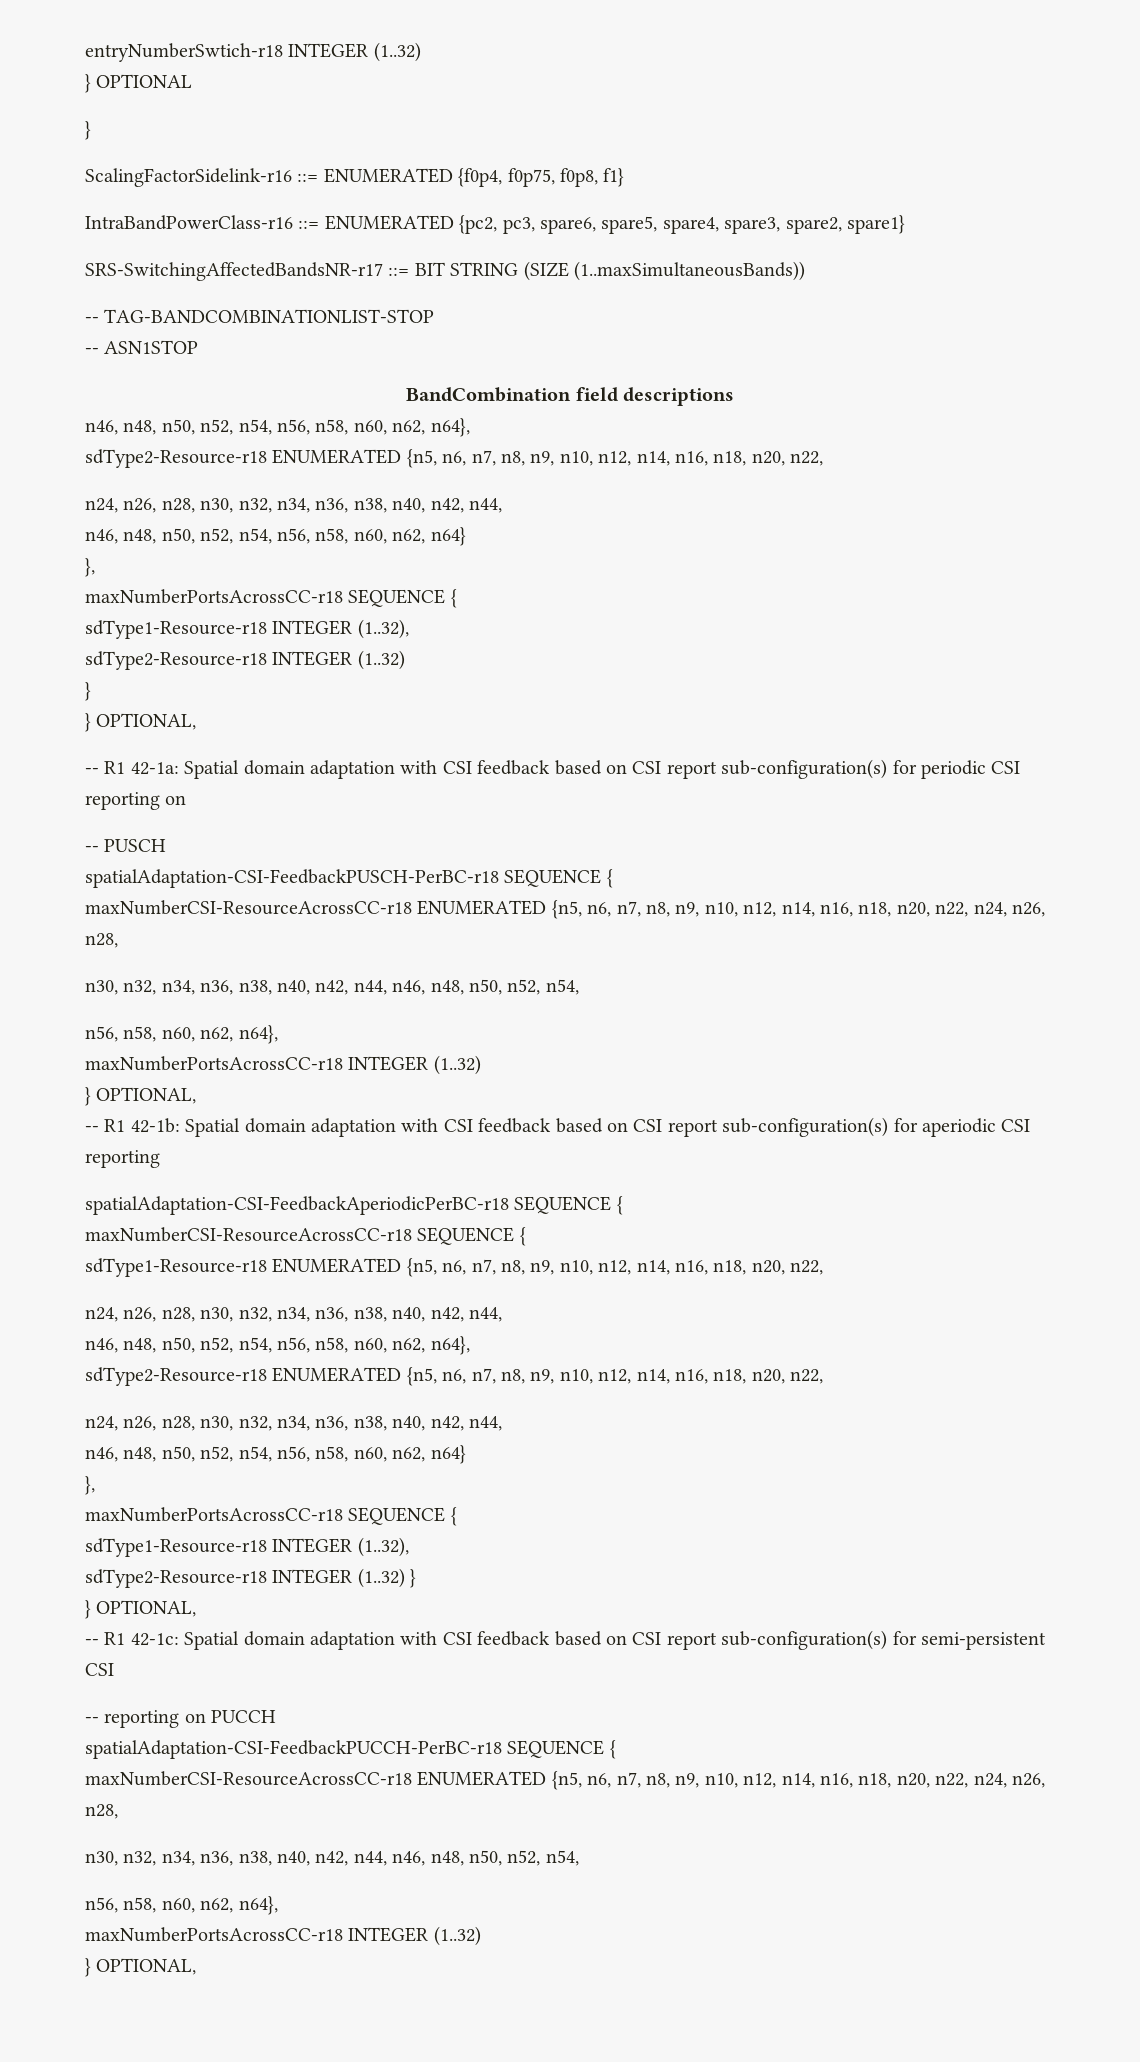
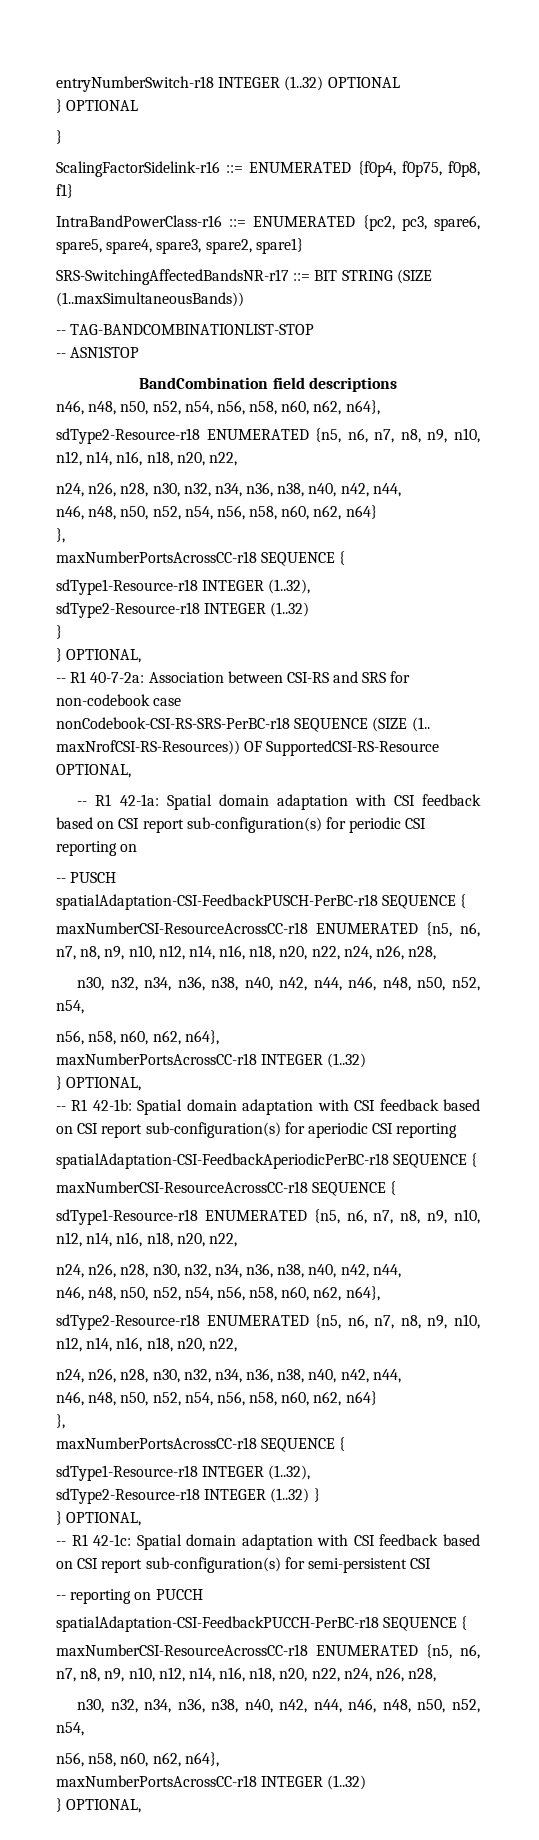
- entryNumberSwtich-r18 INTEGER (1..32)
+ entryNumberSwitch-r18 INTEGER (1..32) OPTIONAL
+ -- R1 40-7-2a: Association between CSI-RS and SRS for non-codebook case
+ nonCodebook-CSI-RS-SRS-PerBC-r18 SEQUENCE (SIZE (1.. maxNrofCSI-RS-Resources)) OF SupportedCSI-RS-Resource OPTIONAL,

